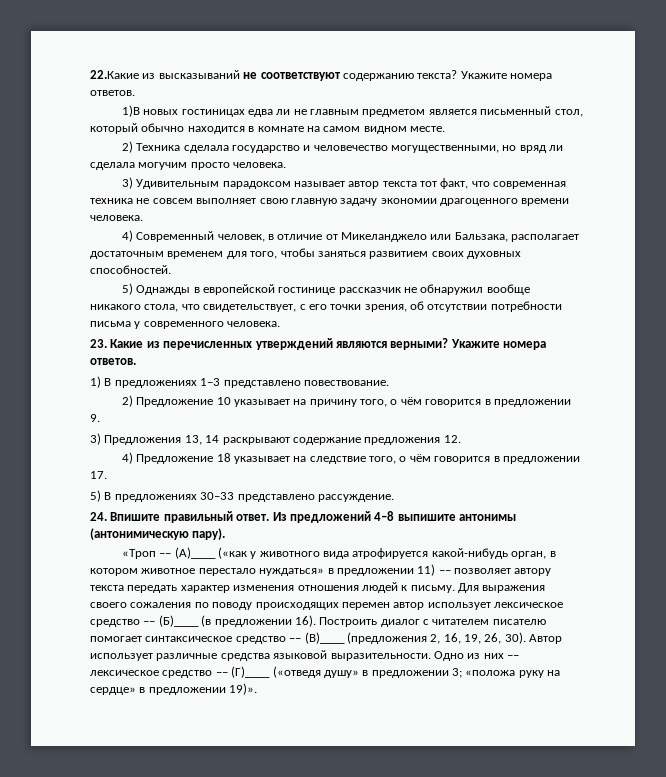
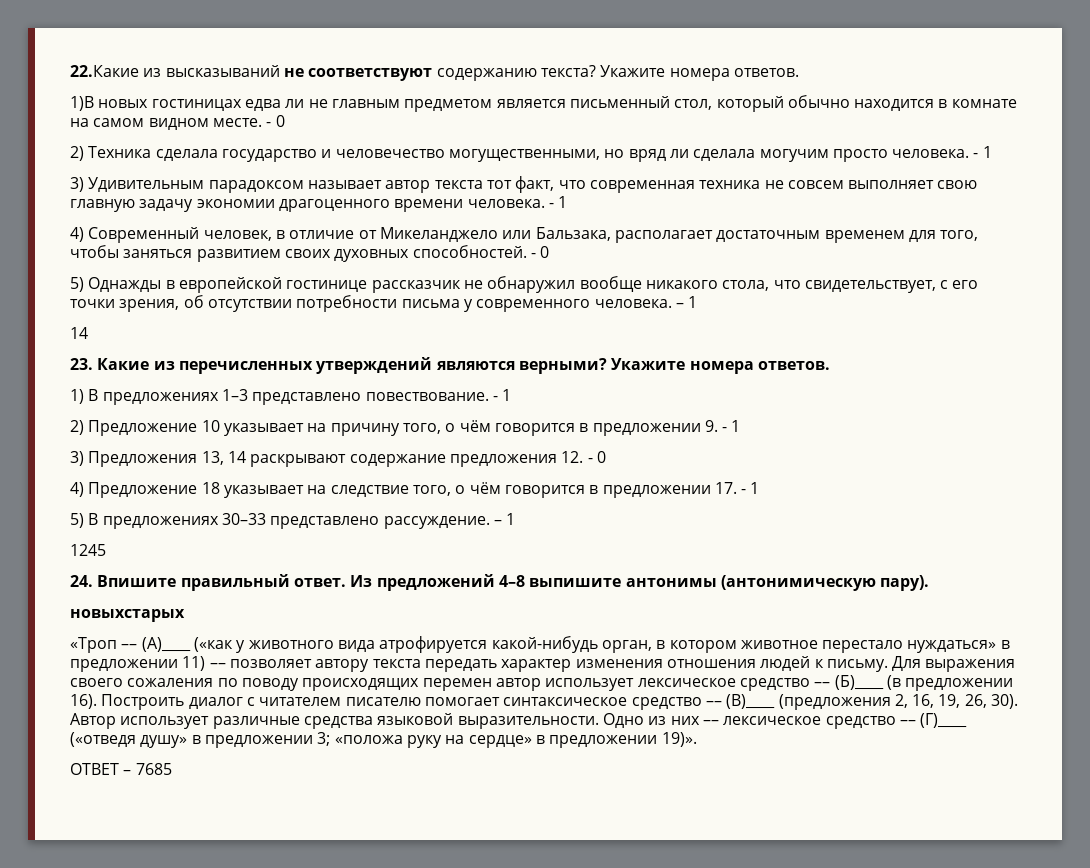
- 1)В новых гостиницах едва ли не главным предметом является письменный стол, который обычно находится в комнате на самом видном месте.
+ 1)В новых гостиницах едва ли не главным предметом является письменный стол, который обычно находится в комнате на самом видном месте. - 0
- 2) Техника сделала государство и человечество могущественными, но вряд ли сделала могучим просто человека.
+ 2) Техника сделала государство и человечество могущественными, но вряд ли сделала могучим просто человека. - 1
- 3) Удивительным парадоксом называет автор текста тот факт, что современная техника не совсем выполняет свою главную задачу экономии драгоценного времени человека.
+ 3) Удивительным парадоксом называет автор текста тот факт, что современная техника не совсем выполняет свою главную задачу экономии драгоценного времени человека. - 1
- 4) Современный человек, в отличие от Микеланджело или Бальзака, располагает достаточным временем для того, чтобы заняться развитием своих духовных способностей.
+ 4) Современный человек, в отличие от Микеланджело или Бальзака, располагает достаточным временем для того, чтобы заняться развитием своих духовных способностей. - 0
- 5) Однажды в европейской гостинице рассказчик не обнаружил вообще никакого стола, что свидетельствует, с его точки зрения, об отсутствии потребности письма у современного человека.
+ 5) Однажды в европейской гостинице рассказчик не обнаружил вообще никакого стола, что свидетельствует, с его точки зрения, об отсутствии потребности письма у современного человека. – 1
+ 14
- 1) В предложениях 1–3 представлено повествование.
+ 1) В предложениях 1–3 представлено повествование. - 1
- 2) Предложение 10 указывает на причину того, о чём говорится в предложении 9.
+ 2) Предложение 10 указывает на причину того, о чём говорится в предложении 9. - 1
- 3) Предложения 13, 14 раскрывают содержание предложения 12.
+ 3) Предложения 13, 14 раскрывают содержание предложения 12. - 0
- 4) Предложение 18 указывает на следствие того, о чём говорится в предложении 17.
+ 4) Предложение 18 указывает на следствие того, о чём говорится в предложении 17. - 1
- 5) В предложениях 30–33 представлено рассуждение.
+ 5) В предложениях 30–33 представлено рассуждение. – 1
+ 1245
+ новыхстарых
+ ОТВЕТ – 7685

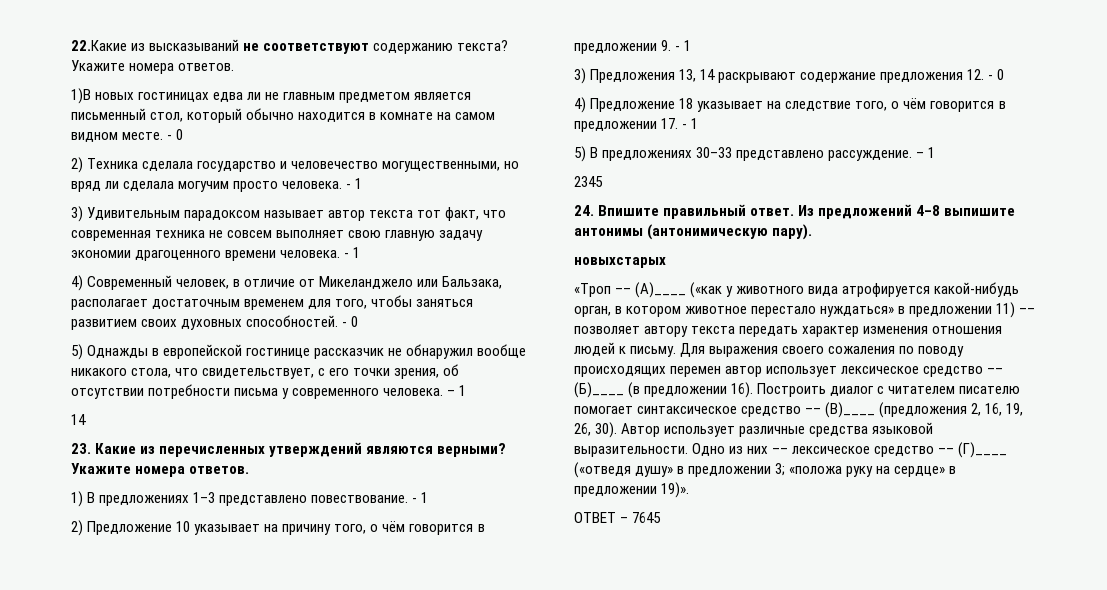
- 1245
+ 2345
- ОТВЕТ – 7685
+ ОТВЕТ – 7645

